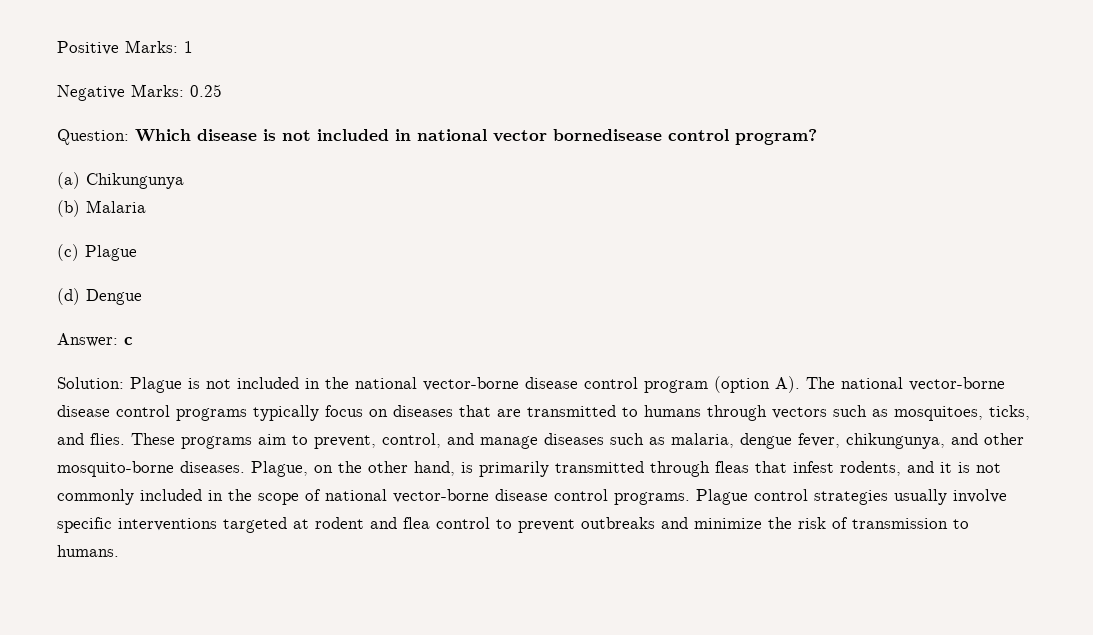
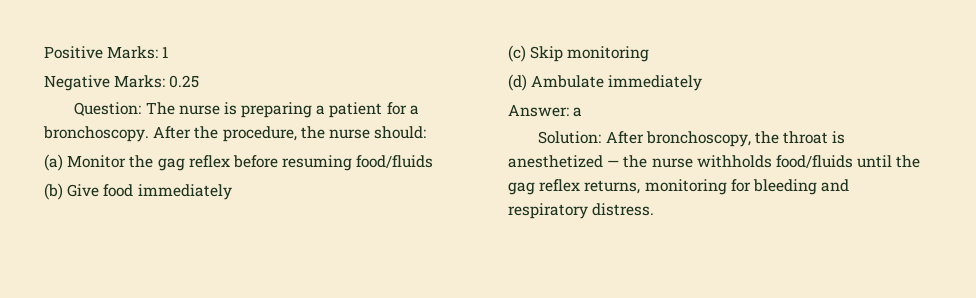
- Question: Which disease is not included in national vector bornedisease control program?
- (a) Chikungunya
- (b) Malaria
+ Question: The nurse is preparing a patient for a bronchoscopy. After the procedure, the nurse should:
+ (a) Monitor the gag reflex before resuming food/fluids
+ (b) Give food immediately
- (c) Plague
+ (c) Skip monitoring
- (d) Dengue
+ (d) Ambulate immediately
- Answer: c
+ Answer: a
- Solution: Plague is not included in the national vector-borne disease control program (option A). The national vector-borne disease control programs typically focus on diseases that are transmitted to humans through vectors such as mosquitoes, ticks, and flies. These programs aim to prevent, control, and manage diseases such as malaria, dengue fever, chikungunya, and other mosquito-borne diseases. Plague, on the other hand, is primarily transmitted through fleas that infest rodents, and it is not commonly included in the scope of national vector-borne disease control programs. Plague control strategies usually involve specific interventions targeted at rodent and flea control to prevent outbreaks and minimize the risk of transmission to humans.
+ Solution: After bronchoscopy, the throat is anesthetized — the nurse withholds food/fluids until the gag reflex returns, monitoring for bleeding and respiratory distress.

